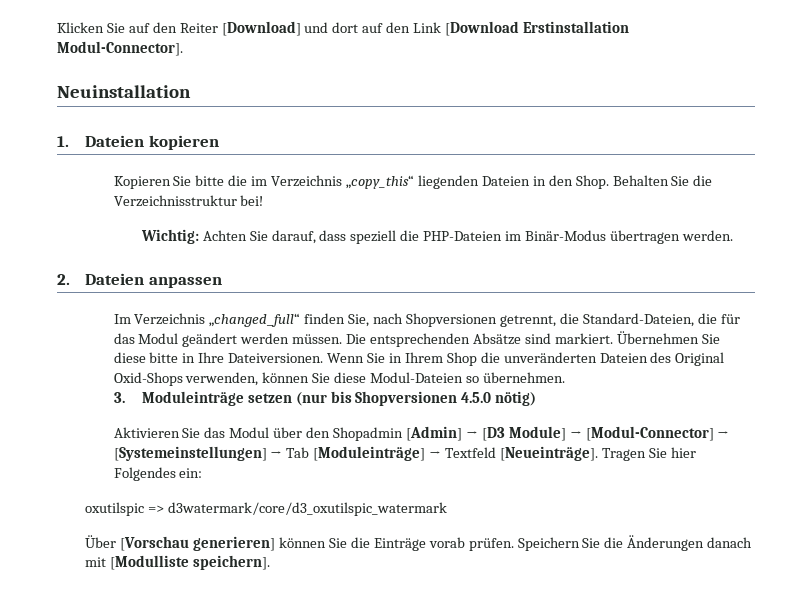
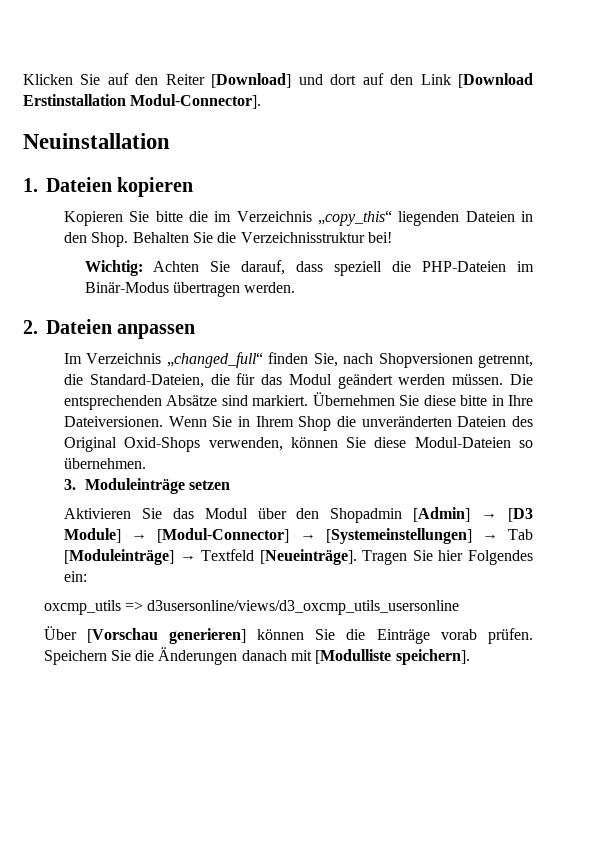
- 3. Moduleinträge setzen (nur bis Shopversionen 4.5.0 nötig)
+ 3. Moduleinträge setzen
- oxutilspic => d3watermark/core/d3_oxutilspic_watermark
+ oxcmp_utils => d3usersonline/views/d3_oxcmp_utils_usersonline

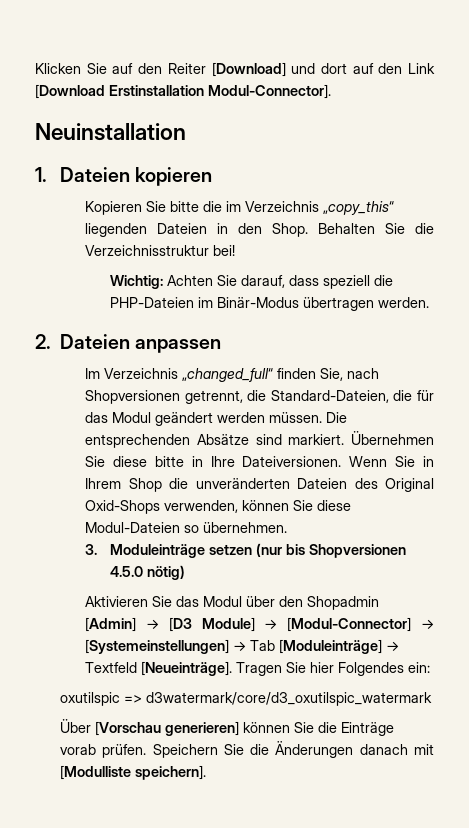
- 3. Moduleinträge setzen
+ 3. Moduleinträge setzen (nur bis Shopversionen 4.5.0 nötig)
- oxcmp_utils => d3usersonline/views/d3_oxcmp_utils_usersonline
+ oxutilspic => d3watermark/core/d3_oxutilspic_watermark

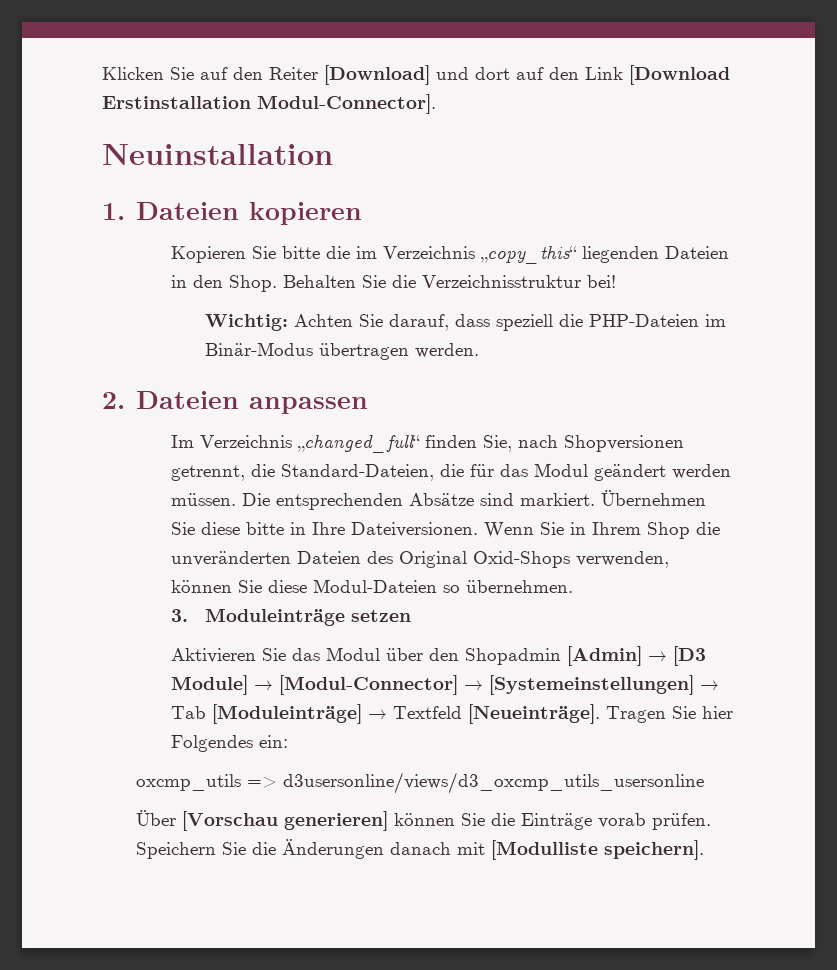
- 3. Moduleinträge setzen (nur bis Shopversionen 4.5.0 nötig)
+ 3. Moduleinträge setzen
- oxutilspic => d3watermark/core/d3_oxutilspic_watermark
+ oxcmp_utils => d3usersonline/views/d3_oxcmp_utils_usersonline

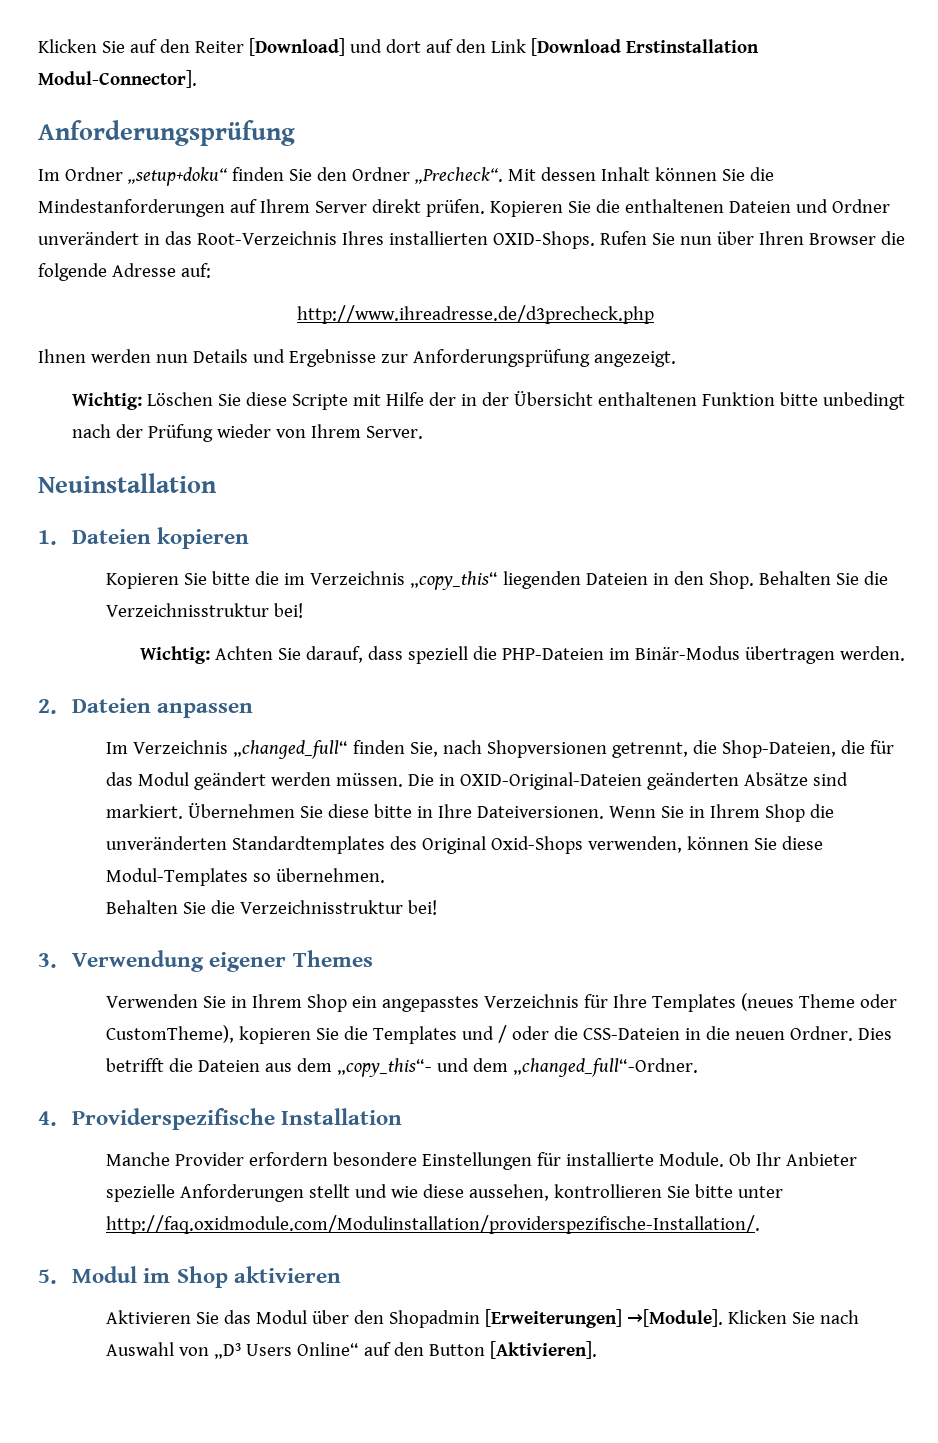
  Klicken Sie auf den Reiter [Download] und dort auf den Link [Download Erstinstallation Modul-Connector].
+ Anforderungsprüfung
+ Im Ordner „setup+doku“ finden Sie den Ordner „Precheck“. Mit dessen Inhalt können Sie die Mindestanforderungen auf Ihrem Server direkt prüfen. Kopieren Sie die enthaltenen Dateien und Ordner unverändert in das Root-Verzeichnis Ihres installierten OXID-Shops. Rufen Sie nun über Ihren Browser die folgende Adresse auf:
+ http://www.ihreadresse.de/d3precheck.php
+ Ihnen werden nun Details und Ergebnisse zur Anforderungsprüfung angezeigt.
+ Wichtig: Löschen Sie diese Scripte mit Hilfe der in der Übersicht enthaltenen Funktion bitte unbedingt nach der Prüfung wieder von Ihrem Server.
- Im Verzeichnis „changed_full“ finden Sie, nach Shopversionen getrennt, die Standard-Dateien, die für das Modul geändert werden müssen.
+ Im Verzeichnis „changed_full“ finden Sie, nach Shopversionen getrennt, die Shop-Dateien, die für das Modul geändert werden müssen.
- Die entsprechenden Absätze sind markiert.
+ Die in OXID-Original-Dateien geänderten Absätze sind markiert.
- Wenn Sie in Ihrem Shop die unveränderten Dateien des Original Oxid-Shops verwenden, können Sie diese Modul-Dateien so übernehmen.
- 3. Moduleinträge setzen
+ Wenn Sie in Ihrem Shop die unveränderten Standardtemplates des Original Oxid-Shops verwenden, können Sie diese Modul-Templates so übernehmen.
+ Behalten Sie die Verzeichnisstruktur bei!
+ 3. Verwendung eigener Themes
+ Verwenden Sie in Ihrem Shop ein angepasstes Verzeichnis für Ihre Templates (neues Theme oder CustomTheme), kopieren Sie die Templates und / oder die CSS-Dateien in die neuen Ordner. Dies betrifft die Dateien aus dem „copy_this“- und dem „changed_full“-Ordner.
+ 4. Providerspezifische Installation
+ Manche Provider erfordern besondere Einstellungen für installierte Module. Ob Ihr Anbieter spezielle Anforderungen stellt und wie diese aussehen, kontrollieren Sie bitte unter http://faq.oxidmodule.com/Modulinstallation/providerspezifische-Installation/.
+ 5. Modul im Shop aktivieren
- Aktivieren Sie das Modul über den Shopadmin [Admin] → [D3 Module] → [Modul-Connector] → [Systemeinstellungen] → Tab [Moduleinträge] → Textfeld [Neueinträge]. Tragen Sie hier Folgendes ein:
- oxcmp_utils => d3usersonline/views/d3_oxcmp_utils_usersonline
- Über [Vorschau generieren] können Sie die Einträge vorab prüfen. Speichern Sie die Änderungen danach mit [Modulliste speichern].
+ Aktivieren Sie das Modul über den Shopadmin [Erweiterungen] →[Module]. Klicken Sie nach Auswahl von „D³ Users Online“ auf den Button [Aktivieren].

